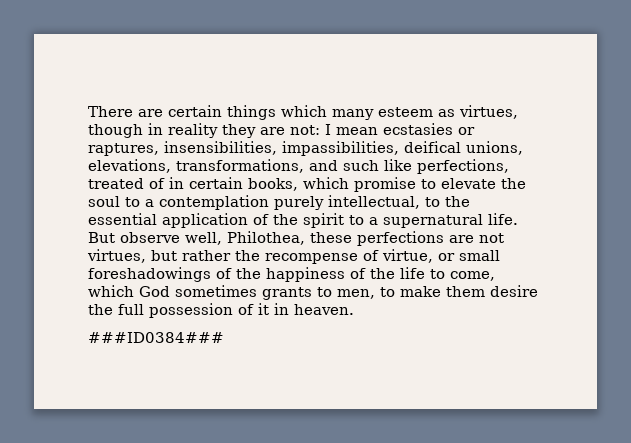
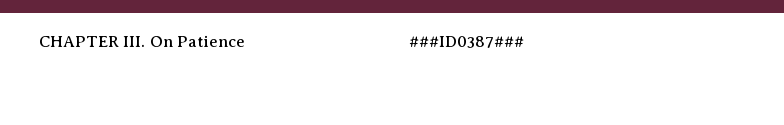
- There are certain things which many esteem as virtues, though in reality they are not: I mean ecstasies or raptures, insensibilities, impassibilities, deifical unions, elevations, transformations, and such like perfections, treated of in certain books, which promise to elevate the soul to a contemplation purely intellectual, to the essential application of the spirit to a supernatural life. But observe well, Philothea, these perfections are not virtues, but rather the recompense of virtue, or small foreshadowings of the happiness of the life to come, which God sometimes grants to men, to make them desire the full possession of it in heaven.
- ###ID0384###
+ CHAPTER III. On Patience
+ ###ID0387###

